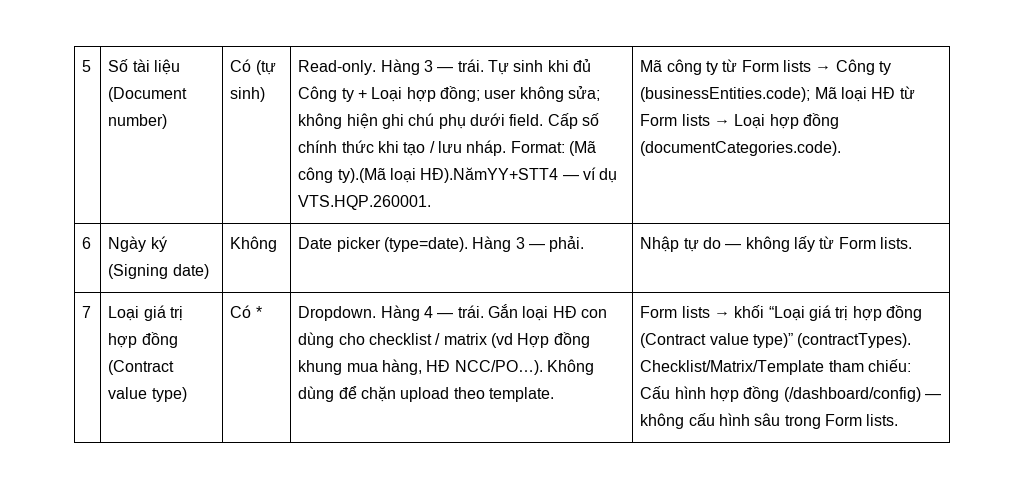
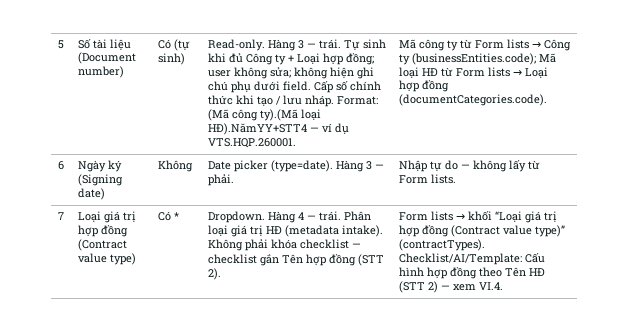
- Gắn loại HĐ con dùng cho checklist / matrix (vd Hợp đồng khung mua hàng, HĐ NCC/PO…). Không dùng để chặn upload theo template.
+ Phân loại giá trị HĐ (metadata intake). Không phải khóa checklist — checklist gắn Tên hợp đồng (STT 2).
- Checklist/Matrix/Template tham chiếu: Cấu hình hợp đồng (/dashboard/config) — không cấu hình sâu trong Form lists.
+ Checklist/AI/Template: Cấu hình hợp đồng theo Tên HĐ (STT 2) — xem VI.4.

